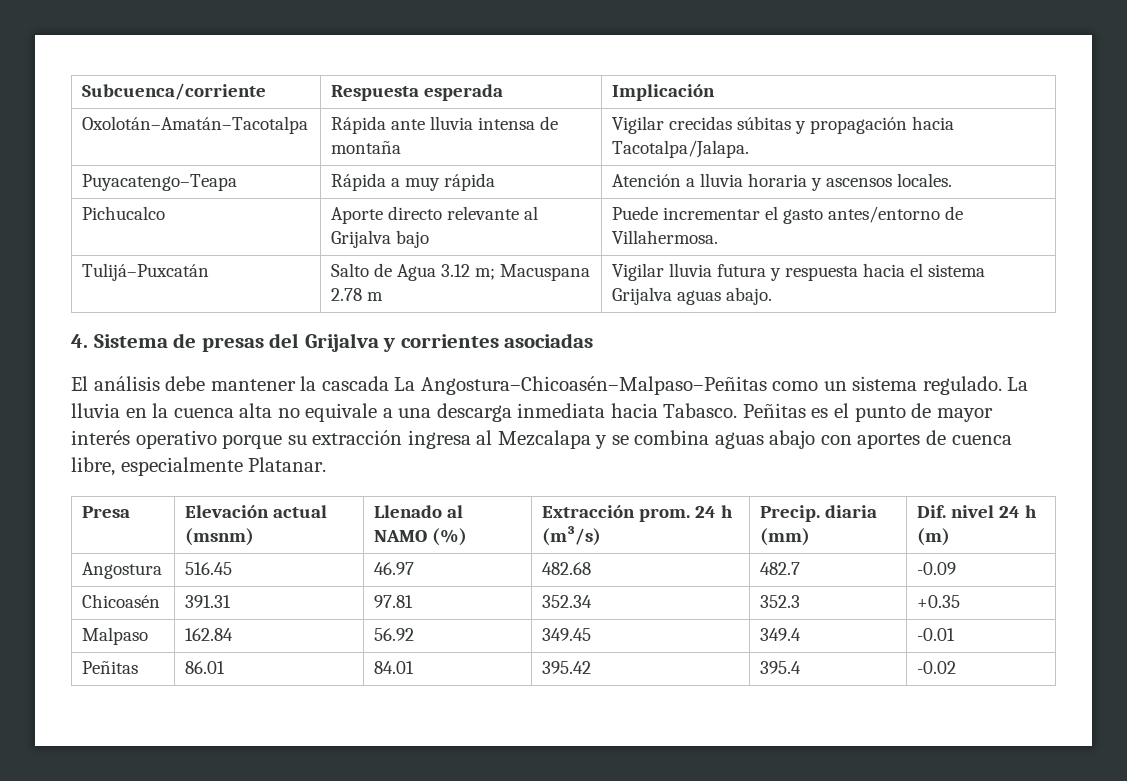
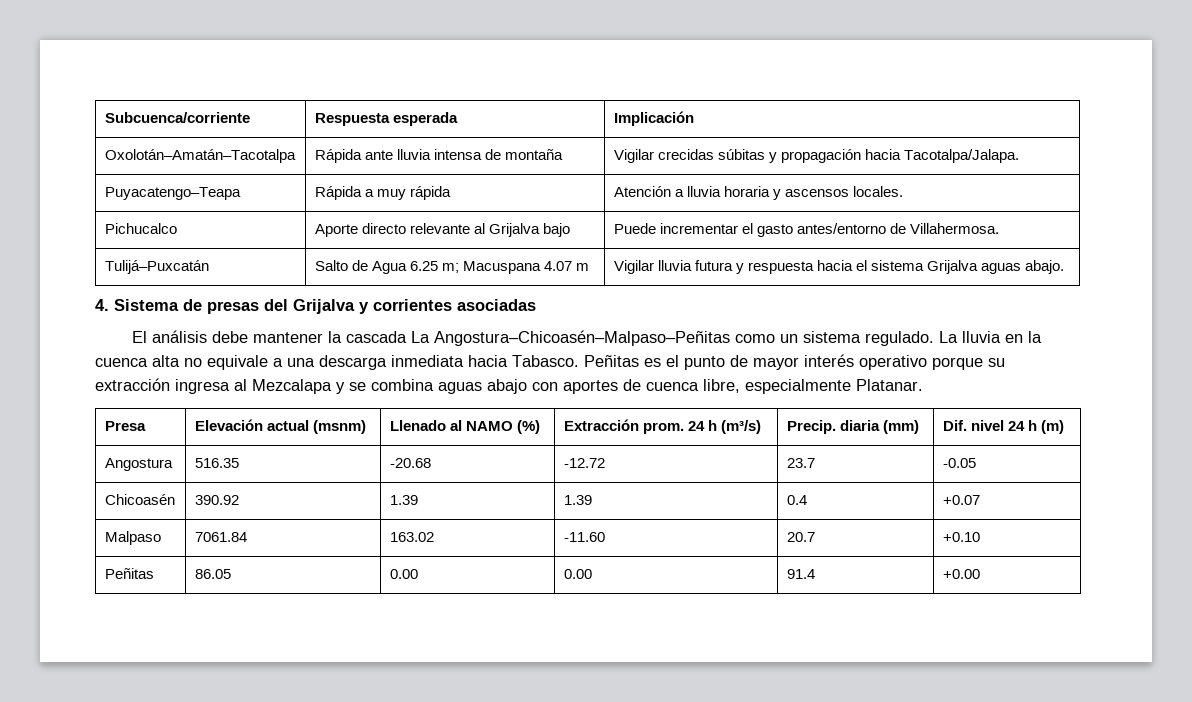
- Tulijá–Puxcatán | Salto de Agua 3.12 m; Macuspana 2.78 m | Vigilar lluvia futura y respuesta hacia el sistema Grijalva aguas abajo.
+ Tulijá–Puxcatán | Salto de Agua 6.25 m; Macuspana 4.07 m | Vigilar lluvia futura y respuesta hacia el sistema Grijalva aguas abajo.
- Angostura | 516.45 | 46.97 | 482.68 | 482.7 | -0.09
- Chicoasén | 391.31 | 97.81 | 352.34 | 352.3 | +0.35
- Malpaso | 162.84 | 56.92 | 349.45 | 349.4 | -0.01
- Peñitas | 86.01 | 84.01 | 395.42 | 395.4 | -0.02
+ Angostura | 516.35 | -20.68 | -12.72 | 23.7 | -0.05
+ Chicoasén | 390.92 | 1.39 | 1.39 | 0.4 | +0.07
+ Malpaso | 7061.84 | 163.02 | -11.60 | 20.7 | +0.10
+ Peñitas | 86.05 | 0.00 | 0.00 | 91.4 | +0.00

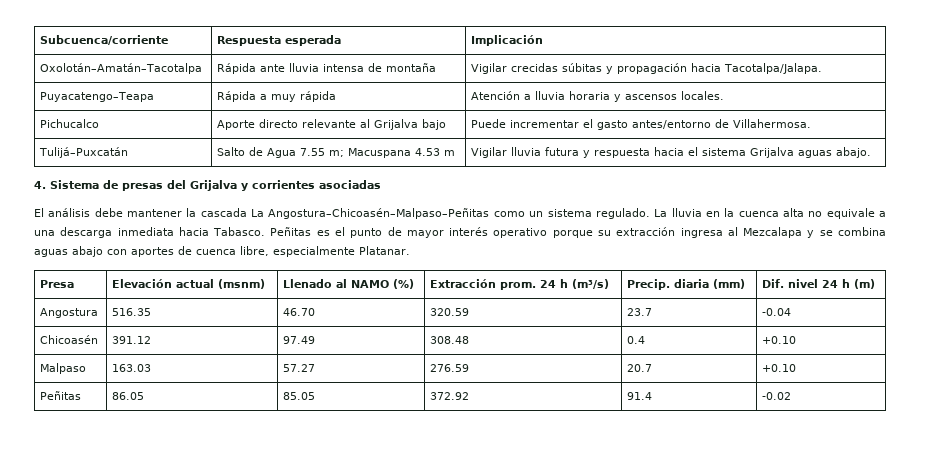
- Tulijá–Puxcatán | Salto de Agua 6.25 m; Macuspana 4.07 m | Vigilar lluvia futura y respuesta hacia el sistema Grijalva aguas abajo.
+ Tulijá–Puxcatán | Salto de Agua 7.55 m; Macuspana 4.53 m | Vigilar lluvia futura y respuesta hacia el sistema Grijalva aguas abajo.
- Angostura | 516.35 | -20.68 | -12.72 | 23.7 | -0.05
+ Angostura | 516.35 | 46.70 | 320.59 | 23.7 | -0.04
- Chicoasén | 390.92 | 1.39 | 1.39 | 0.4 | +0.07
+ Chicoasén | 391.12 | 97.49 | 308.48 | 0.4 | +0.10
- Malpaso | 7061.84 | 163.02 | -11.60 | 20.7 | +0.10
+ Malpaso | 163.03 | 57.27 | 276.59 | 20.7 | +0.10
- Peñitas | 86.05 | 0.00 | 0.00 | 91.4 | +0.00
+ Peñitas | 86.05 | 85.05 | 372.92 | 91.4 | -0.02

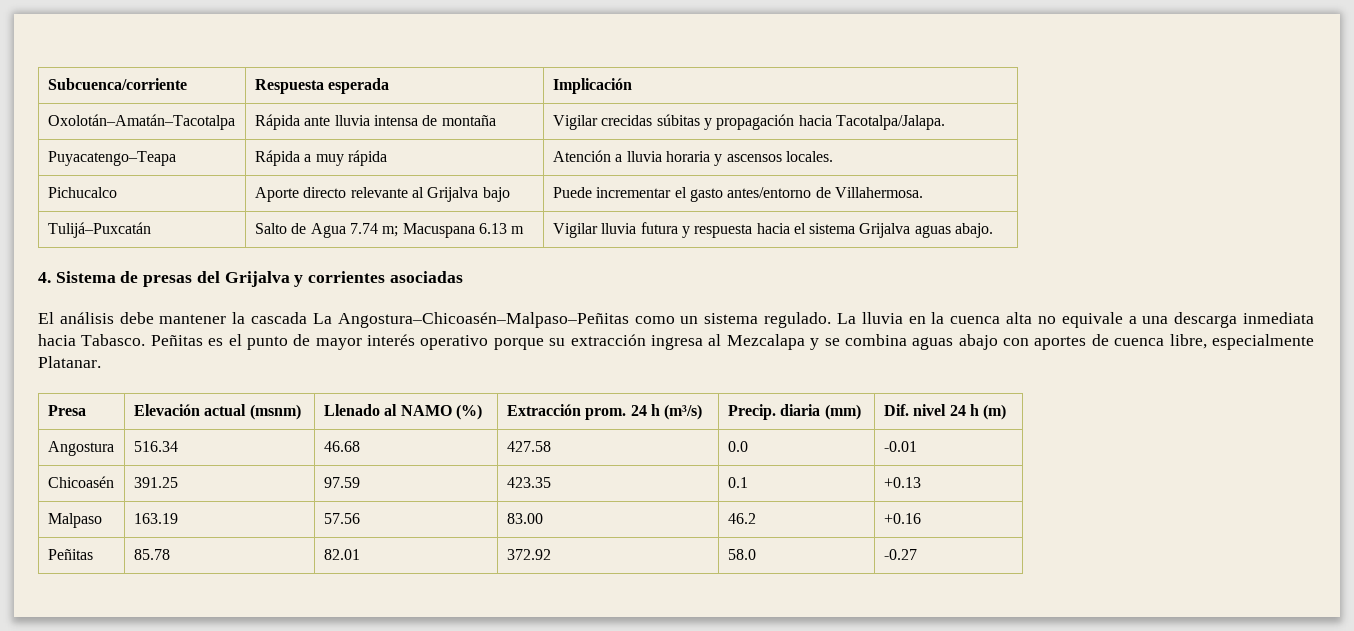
- Tulijá–Puxcatán | Salto de Agua 7.55 m; Macuspana 4.53 m | Vigilar lluvia futura y respuesta hacia el sistema Grijalva aguas abajo.
+ Tulijá–Puxcatán | Salto de Agua 7.74 m; Macuspana 6.13 m | Vigilar lluvia futura y respuesta hacia el sistema Grijalva aguas abajo.
- Angostura | 516.35 | 46.70 | 320.59 | 23.7 | -0.04
- Chicoasén | 391.12 | 97.49 | 308.48 | 0.4 | +0.10
- Malpaso | 163.03 | 57.27 | 276.59 | 20.7 | +0.10
+ Angostura | 516.34 | 46.68 | 427.58 | 0.0 | -0.01
+ Chicoasén | 391.25 | 97.59 | 423.35 | 0.1 | +0.13
+ Malpaso | 163.19 | 57.56 | 83.00 | 46.2 | +0.16
- Peñitas | 86.05 | 85.05 | 372.92 | 91.4 | -0.02
+ Peñitas | 85.78 | 82.01 | 372.92 | 58.0 | -0.27

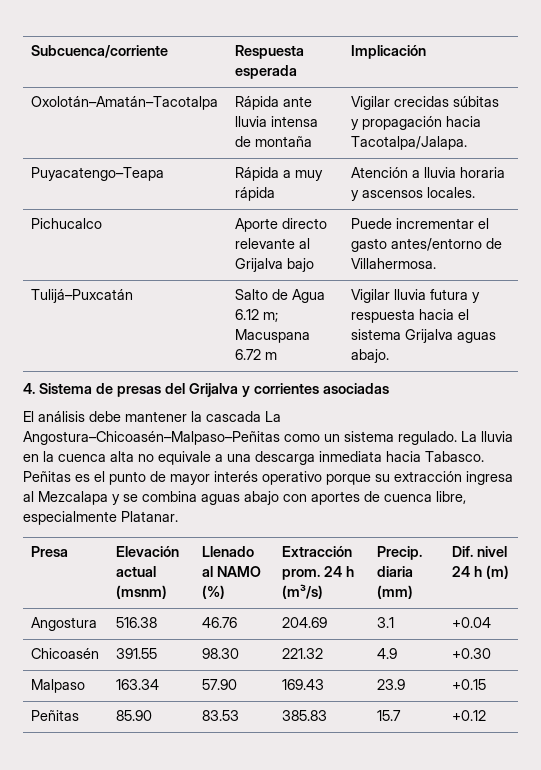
- Tulijá–Puxcatán | Salto de Agua 7.74 m; Macuspana 6.13 m | Vigilar lluvia futura y respuesta hacia el sistema Grijalva aguas abajo.
+ Tulijá–Puxcatán | Salto de Agua 6.12 m; Macuspana 6.72 m | Vigilar lluvia futura y respuesta hacia el sistema Grijalva aguas abajo.
- Angostura | 516.34 | 46.68 | 427.58 | 0.0 | -0.01
- Chicoasén | 391.25 | 97.59 | 423.35 | 0.1 | +0.13
- Malpaso | 163.19 | 57.56 | 83.00 | 46.2 | +0.16
- Peñitas | 85.78 | 82.01 | 372.92 | 58.0 | -0.27
+ Angostura | 516.38 | 46.76 | 204.69 | 3.1 | +0.04
+ Chicoasén | 391.55 | 98.30 | 221.32 | 4.9 | +0.30
+ Malpaso | 163.34 | 57.90 | 169.43 | 23.9 | +0.15
+ Peñitas | 85.90 | 83.53 | 385.83 | 15.7 | +0.12

